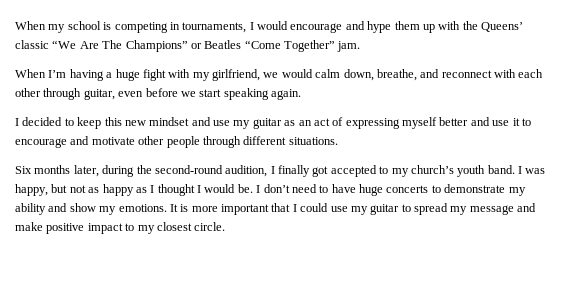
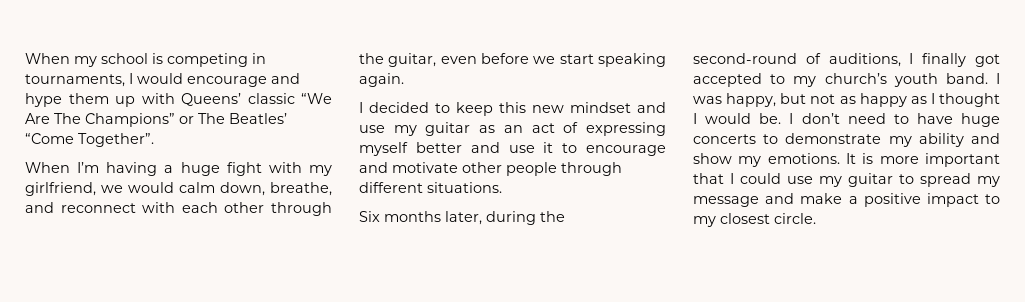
- When my school is competing in tournaments, I would encourage and hype them up with the Queens’ classic “We Are The Champions” or Beatles “Come Together” jam.
+ When my school is competing in tournaments, I would encourage and hype them up with Queens’ classic “We Are The Champions” or The Beatles’ “Come Together”.
- When I’m having a huge fight with my girlfriend, we would calm down, breathe, and reconnect with each other through guitar, even before we start speaking again.
+ When I’m having a huge fight with my girlfriend, we would calm down, breathe, and reconnect with each other through the guitar, even before we start speaking again.
- Six months later, during the second-round audition, I finally got accepted to my church’s youth band.
+ Six months later, during the second-round of auditions, I finally got accepted to my church’s youth band.
- It is more important that I could use my guitar to spread my message and make positive impact to my closest circle.
+ It is more important that I could use my guitar to spread my message and make a positive impact to my closest circle.

